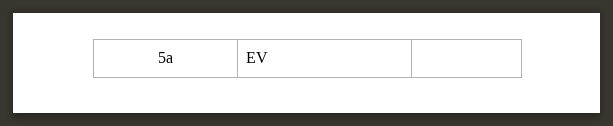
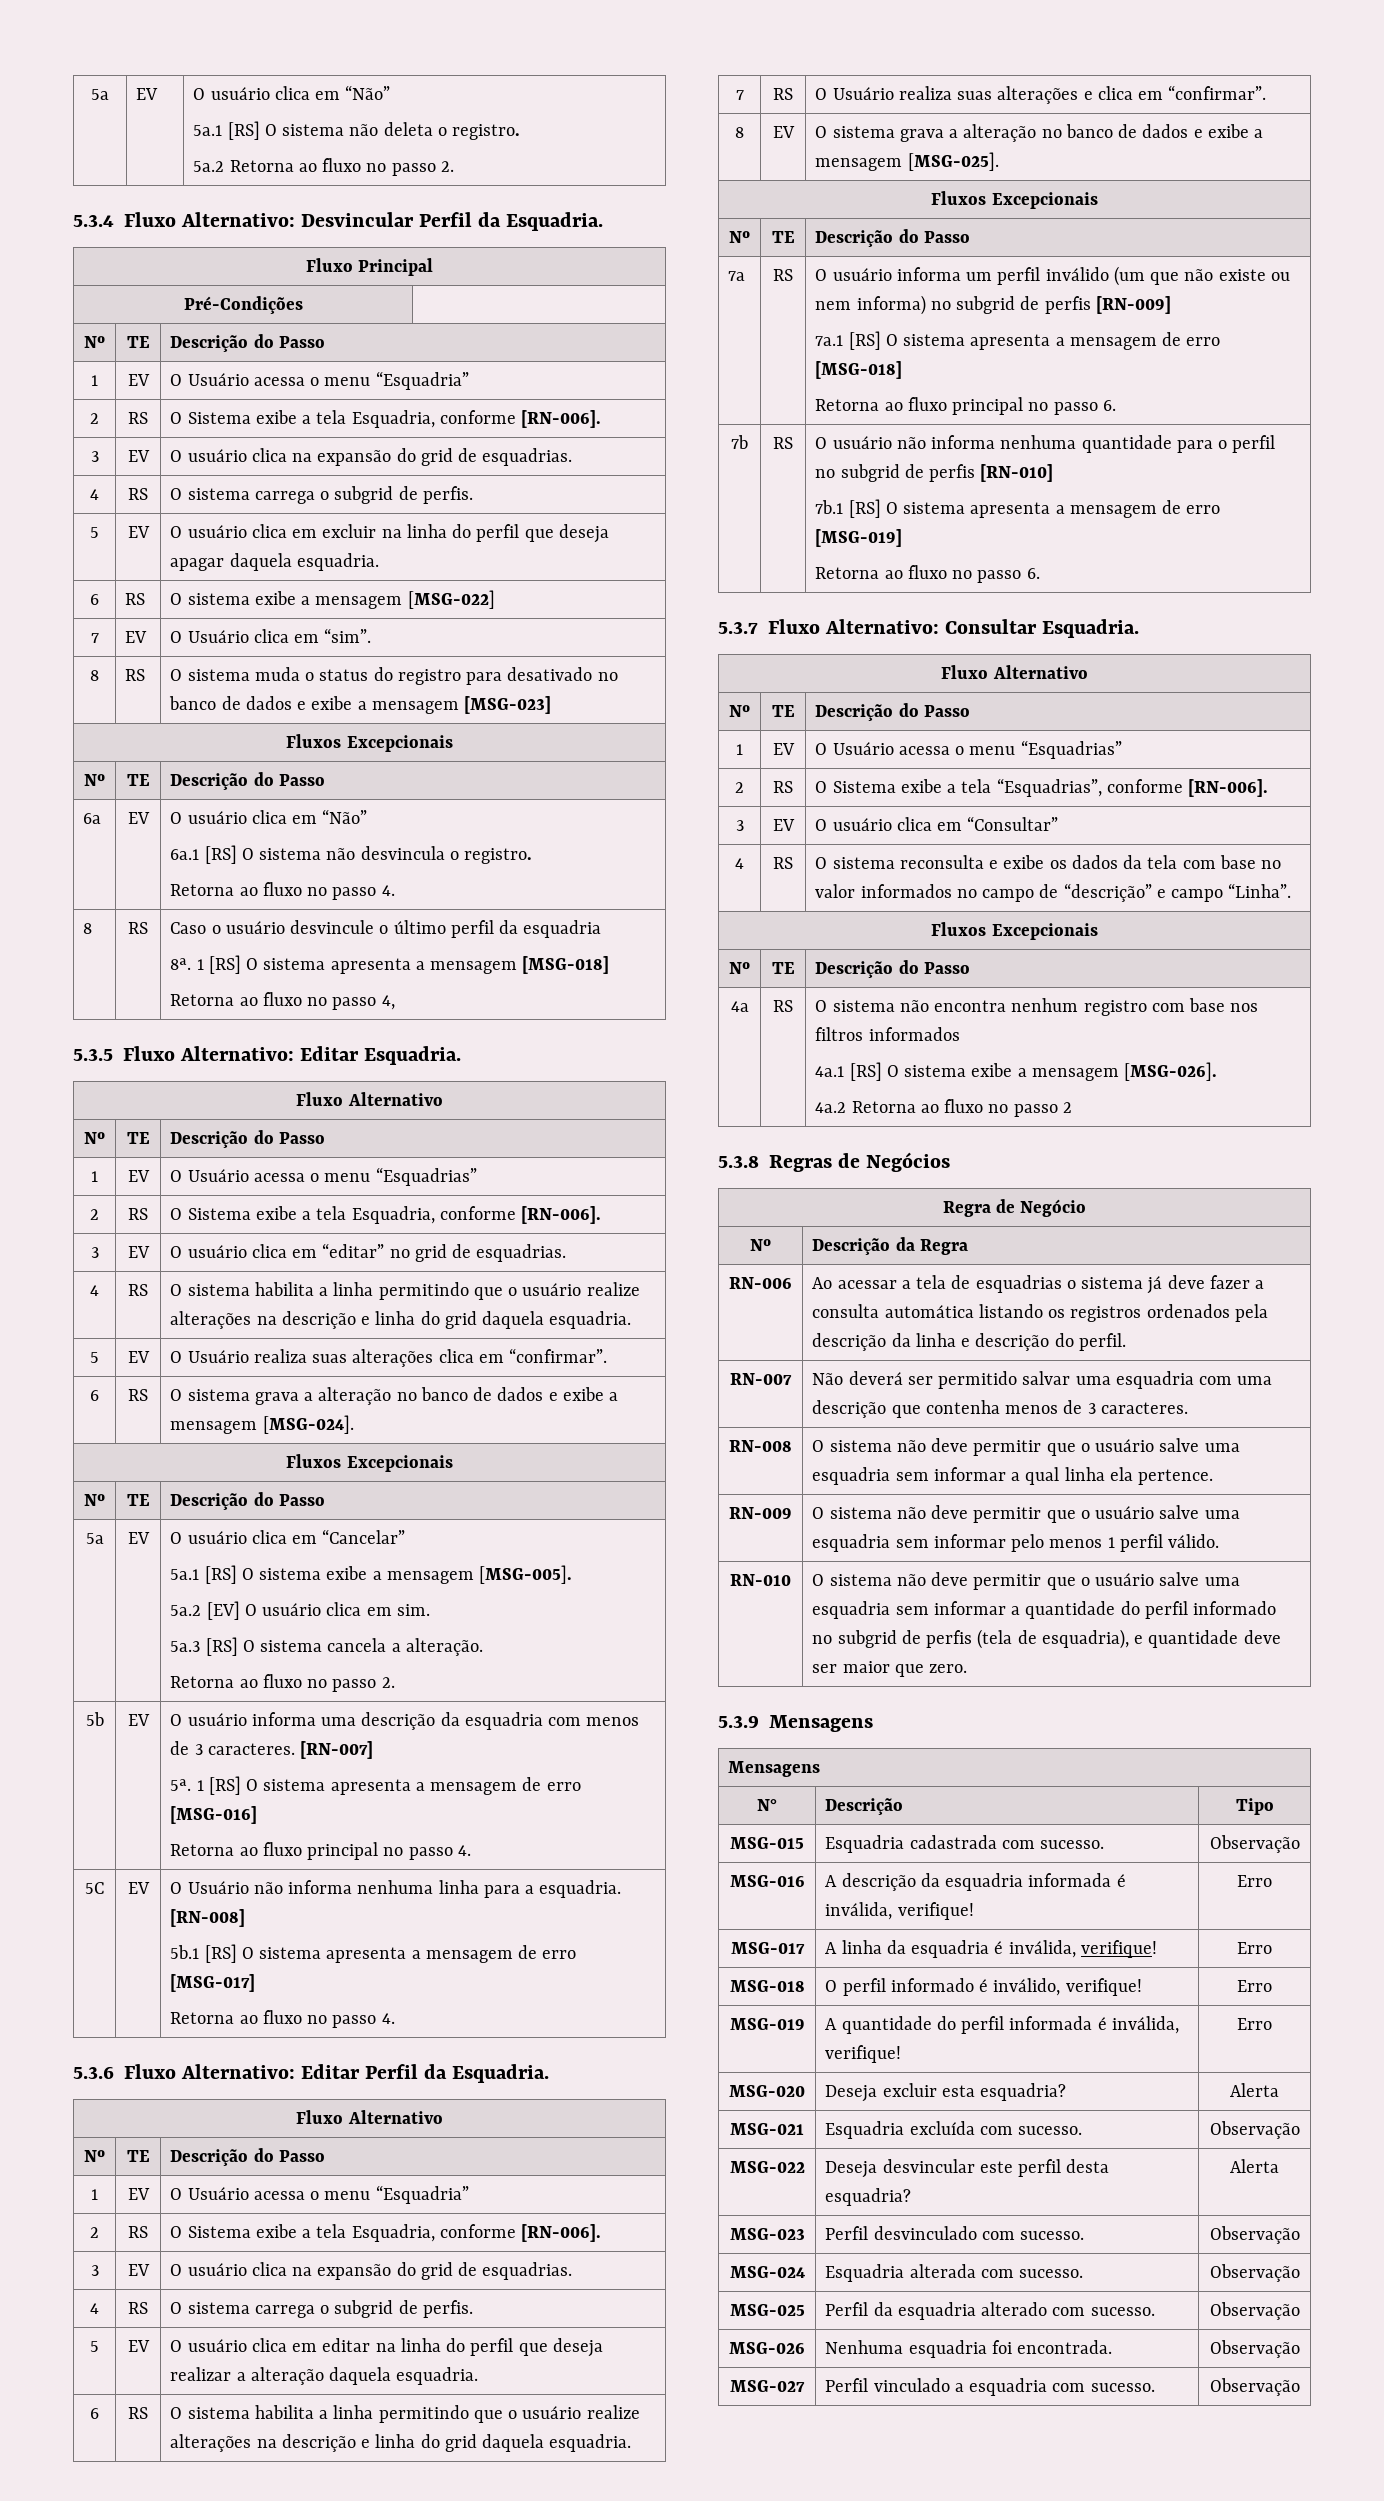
- 5a | EV |
+ 5a | EV | O usuário clica em “Não”
+ 5a.1 [RS] O sistema não deleta o registro.
+ 5a.2 Retorna ao fluxo no passo 2.
+ 5.3.4 Fluxo Alternativo: Desvincular Perfil da Esquadria.
+ Fluxo Principal
+ Pré-Condições |
+ Nº | TE | Descrição do Passo
+ 1 | EV | O Usuário acessa o menu “Esquadria”
+ 2 | RS | O Sistema exibe a tela Esquadria, conforme [RN-006].
+ 3 | EV | O usuário clica na expansão do grid de esquadrias.
+ 4 | RS | O sistema carrega o subgrid de perfis.
+ 5 | EV | O usuário clica em excluir na linha do perfil que deseja apagar daquela esquadria.
+ 6 | RS | O sistema exibe a mensagem [MSG-022]
+ 7 | EV | O Usuário clica em “sim”.
+ 8 | RS | O sistema muda o status do registro para desativado no banco de dados e exibe a mensagem [MSG-023]
+ Fluxos Excepcionais
+ Nº | TE | Descrição do Passo
+ 6a | EV | O usuário clica em “Não”
+ 6a.1 [RS] O sistema não desvincula o registro.
+ Retorna ao fluxo no passo 4.
+ 8 | RS | Caso o usuário desvincule o último perfil da esquadria
+ 8ª. 1 [RS] O sistema apresenta a mensagem [MSG-018]
+ Retorna ao fluxo no passo 4,
+ 5.3.5 Fluxo Alternativo: Editar Esquadria.
+ Fluxo Alternativo
+ Nº | TE | Descrição do Passo
+ 1 | EV | O Usuário acessa o menu “Esquadrias”
+ 2 | RS | O Sistema exibe a tela Esquadria, conforme [RN-006].
+ 3 | EV | O usuário clica em “editar” no grid de esquadrias.
+ 4 | RS | O sistema habilita a linha permitindo que o usuário realize alterações na descrição e linha do grid daquela esquadria.
+ 5 | EV | O Usuário realiza suas alterações clica em “confirmar”.
+ 6 | RS | O sistema grava a alteração no banco de dados e exibe a mensagem [MSG-024].
+ Fluxos Excepcionais
+ Nº | TE | Descrição do Passo
+ 5a | EV | O usuário clica em “Cancelar”
+ 5a.1 [RS] O sistema exibe a mensagem [MSG-005].
+ 5a.2 [EV] O usuário clica em sim.
+ 5a.3 [RS] O sistema cancela a alteração.
+ Retorna ao fluxo no passo 2.
+ 5b | EV | O usuário informa uma descrição da esquadria com menos de 3 caracteres. [RN-007]
+ 5ª. 1 [RS] O sistema apresenta a mensagem de erro [MSG-016]
+ Retorna ao fluxo principal no passo 4.
+ 5C | EV | O Usuário não informa nenhuma linha para a esquadria. [RN-008]
+ 5b.1 [RS] O sistema apresenta a mensagem de erro [MSG-017]
+ Retorna ao fluxo no passo 4.
+ 5.3.6 Fluxo Alternativo: Editar Perfil da Esquadria.
+ Fluxo Alternativo
+ Nº | TE | Descrição do Passo
+ 1 | EV | O Usuário acessa o menu “Esquadria”
+ 2 | RS | O Sistema exibe a tela Esquadria, conforme [RN-006].
+ 3 | EV | O usuário clica na expansão do grid de esquadrias.
+ 4 | RS | O sistema carrega o subgrid de perfis.
+ 5 | EV | O usuário clica em editar na linha do perfil que deseja realizar a alteração daquela esquadria.
+ 6 | RS | O sistema habilita a linha permitindo que o usuário realize alterações na descrição e linha do grid daquela esquadria.
+ 7 | RS | O Usuário realiza suas alterações e clica em “confirmar”.
+ 8 | EV | O sistema grava a alteração no banco de dados e exibe a mensagem [MSG-025].
+ Fluxos Excepcionais
+ Nº | TE | Descrição do Passo
+ 7a | RS | O usuário informa um perfil inválido (um que não existe ou nem informa) no subgrid de perfis [RN-009]
+ 7a.1 [RS] O sistema apresenta a mensagem de erro [MSG-018]
+ Retorna ao fluxo principal no passo 6.
+ 7b | RS | O usuário não informa nenhuma quantidade para o perfil no subgrid de perfis [RN-010]
+ 7b.1 [RS] O sistema apresenta a mensagem de erro [MSG-019]
+ Retorna ao fluxo no passo 6.
+ 5.3.7 Fluxo Alternativo: Consultar Esquadria.
+ Fluxo Alternativo
+ Nº | TE | Descrição do Passo
+ 1 | EV | O Usuário acessa o menu “Esquadrias”
+ 2 | RS | O Sistema exibe a tela “Esquadrias”, conforme [RN-006].
+ 3 | EV | O usuário clica em “Consultar”
+ 4 | RS | O sistema reconsulta e exibe os dados da tela com base no valor informados no campo de “descrição” e campo “Linha”.
+ Fluxos Excepcionais
+ Nº | TE | Descrição do Passo
+ 4a | RS | O sistema não encontra nenhum registro com base nos filtros informados
+ 4a.1 [RS] O sistema exibe a mensagem [MSG-026].
+ 4a.2 Retorna ao fluxo no passo 2
+ 5.3.8 Regras de Negócios
+ Regra de Negócio
+ Nº | Descrição da Regra
+ RN-006 | Ao acessar a tela de esquadrias o sistema já deve fazer a consulta automática listando os registros ordenados pela descrição da linha e descrição do perfil.
+ RN-007 | Não deverá ser permitido salvar uma esquadria com uma descrição que contenha menos de 3 caracteres.
+ RN-008 | O sistema não deve permitir que o usuário salve uma esquadria sem informar a qual linha ela pertence.
+ RN-009 | O sistema não deve permitir que o usuário salve uma esquadria sem informar pelo menos 1 perfil válido.
+ RN-010 | O sistema não deve permitir que o usuário salve uma esquadria sem informar a quantidade do perfil informado no subgrid de perfis (tela de esquadria), e quantidade deve ser maior que zero.
+ 5.3.9 Mensagens
+ Mensagens
+ N° | Descrição | Tipo
+ MSG-015 | Esquadria cadastrada com sucesso. | Observação
+ MSG-016 | A descrição da esquadria informada é inválida, verifique! | Erro
+ MSG-017 | A linha da esquadria é inválida, verifique! | Erro
+ MSG-018 | O perfil informado é inválido, verifique! | Erro
+ MSG-019 | A quantidade do perfil informada é inválida, verifique! | Erro
+ MSG-020 | Deseja excluir esta esquadria? | Alerta
+ MSG-021 | Esquadria excluída com sucesso. | Observação
+ MSG-022 | Deseja desvincular este perfil desta esquadria? | Alerta
+ MSG-023 | Perfil desvinculado com sucesso. | Observação
+ MSG-024 | Esquadria alterada com sucesso. | Observação
+ MSG-025 | Perfil da esquadria alterado com sucesso. | Observação
+ MSG-026 | Nenhuma esquadria foi encontrada. | Observação
+ MSG-027 | Perfil vinculado a esquadria com sucesso. | Observação

